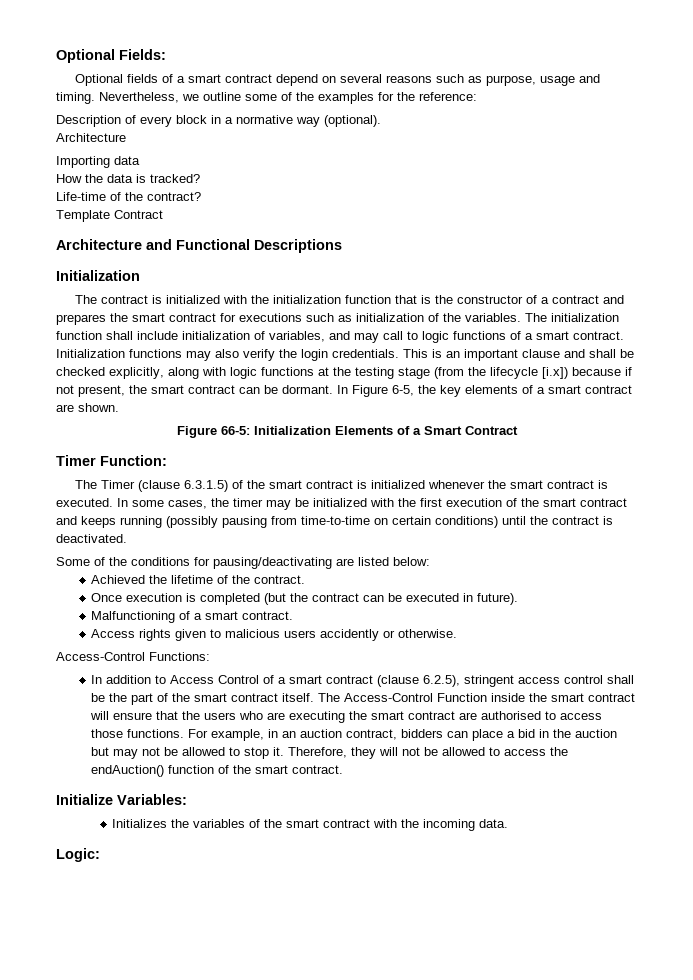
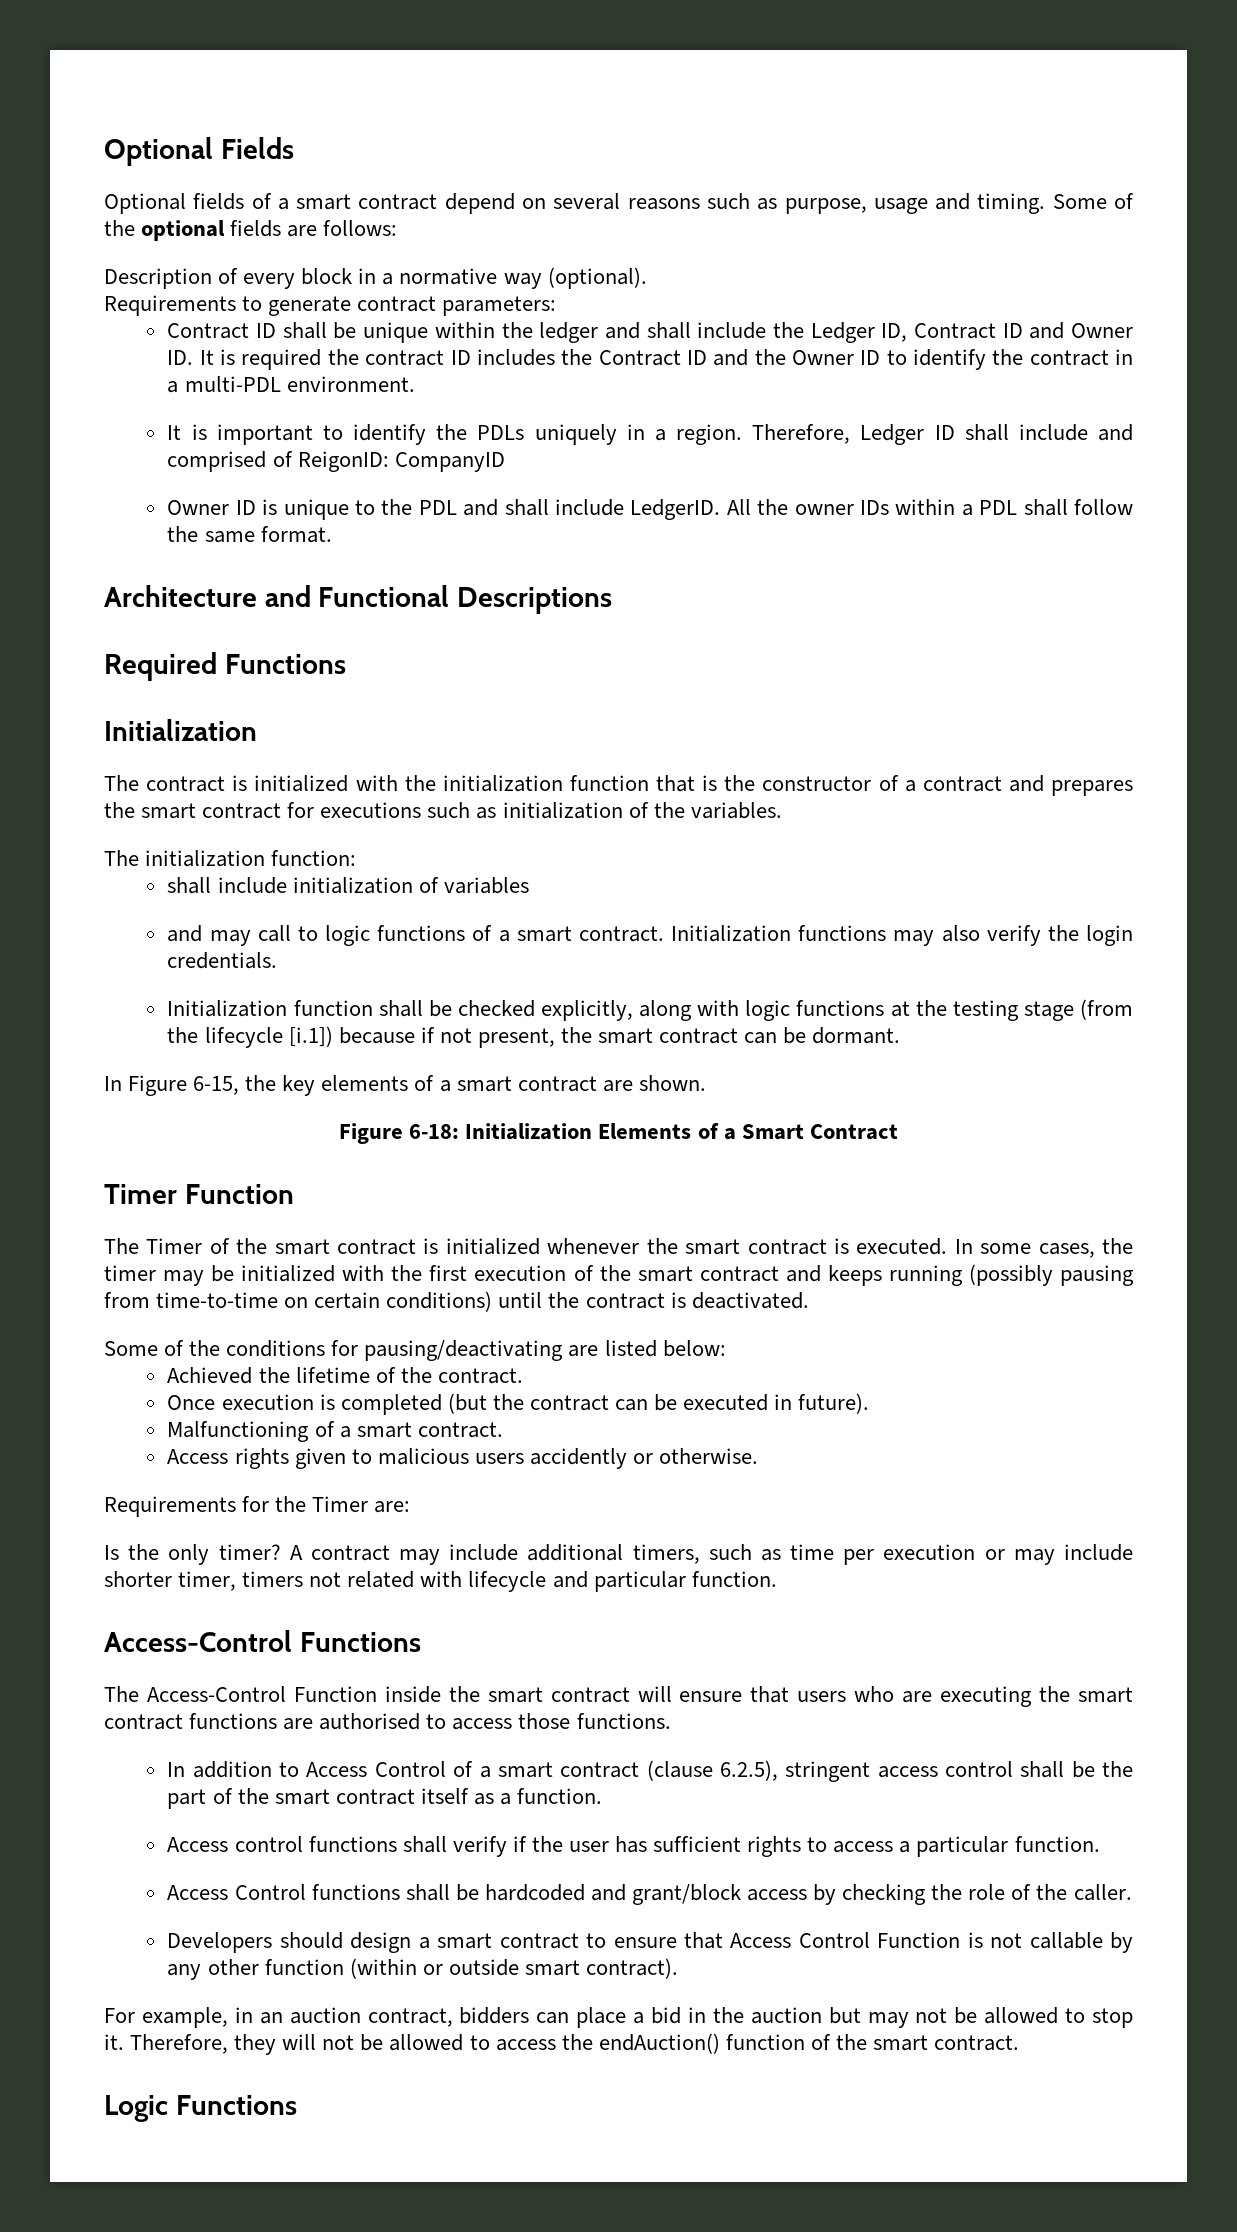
- Optional Fields:
+ Optional Fields
- Nevertheless, we outline some of the examples for the reference:
+ Some of the optional fields are follows:
  Description of every block in a normative way (optional).
- Architecture
- Importing data
- How the data is tracked?
- Life-time of the contract?
- Template Contract
+ Requirements to generate contract parameters:
+ Contract ID shall be unique within the ledger and shall include the Ledger ID, Contract ID and Owner ID. It is required the contract ID includes the Contract ID and the Owner ID to identify the contract in a multi-PDL environment.
+ It is important to identify the PDLs uniquely in a region. Therefore, Ledger ID shall include and comprised of ReigonID: CompanyID
+ Owner ID is unique to the PDL and shall include LedgerID. All the owner IDs within a PDL shall follow the same format.
+ Required Functions
- The contract is initialized with the initialization function that is the constructor of a contract and prepares the smart contract for executions such as initialization of the variables. The initialization function shall include initialization of variables, and may call to logic functions of a smart contract.
+ The contract is initialized with the initialization function that is the constructor of a contract and prepares the smart contract for executions such as initialization of the variables.
+ The initialization function:
+ shall include initialization of variables
+ and may call to logic functions of a smart contract.
- Initialization functions may also verify the login credentials. This is an important clause and shall be checked explicitly, along with logic functions at the testing stage (from the lifecycle [i.x]) because if not present, the smart contract can be dormant. In Figure 6-5, the key elements of a smart contract are shown.
+ Initialization functions may also verify the login credentials.
+ Initialization function shall be checked explicitly, along with logic functions at the testing stage (from the lifecycle [i.1]) because if not present, the smart contract can be dormant.
+ In Figure 6-15, the key elements of a smart contract are shown.
- Figure 66-5: Initialization Elements of a Smart Contract
+ Figure 6-18: Initialization Elements of a Smart Contract
- Timer Function:
+ Timer Function
- The Timer (clause 6.3.1.5) of the smart contract is initialized whenever the smart contract is executed.
+ The Timer of the smart contract is initialized whenever the smart contract is executed.
- Access-Control Functions:
+ Requirements for the Timer are:
+ Is the only timer? A contract may include additional timers, such as time per execution or may include shorter timer, timers not related with lifecycle and particular function.
+ Access-Control Functions
+ The Access-Control Function inside the smart contract will ensure that users who are executing the smart contract functions are authorised to access those functions.
- In addition to Access Control of a smart contract (clause 6.2.5), stringent access control shall be the part of the smart contract itself. The Access-Control Function inside the smart contract will ensure that the users who are executing the smart contract are authorised to access those functions. For example, in an auction contract, bidders can place a bid in the auction but may not be allowed to stop it.
+ In addition to Access Control of a smart contract (clause 6.2.5), stringent access control shall be the part of the smart contract itself as a function.
+ Access control functions shall verify if the user has sufficient rights to access a particular function.
+ Access Control functions shall be hardcoded and grant/block access by checking the role of the caller.
+ Developers should design a smart contract to ensure that Access Control Function is not callable by any other function (within or outside smart contract).
+ For example, in an auction contract, bidders can place a bid in the auction but may not be allowed to stop it.
- Initialize Variables:
- Initializes the variables of the smart contract with the incoming data.
- Logic:
+ Logic Functions

